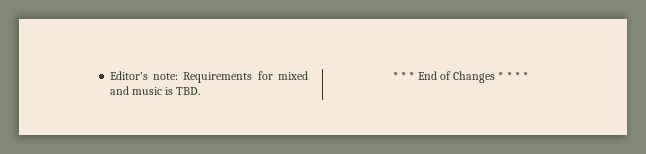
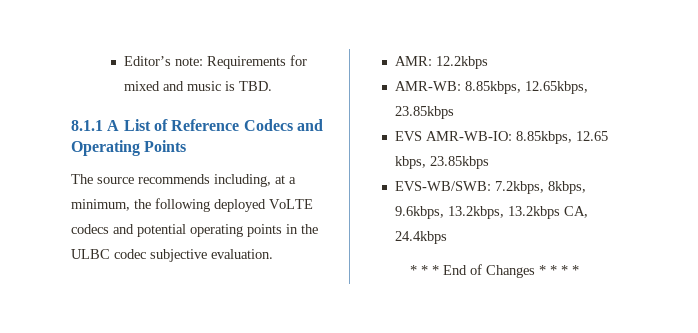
+ 8.1.1 A List of Reference Codecs and Operating Points
+ The source recommends including, at a minimum, the following deployed VoLTE codecs and potential operating points in the ULBC codec subjective evaluation.
+ AMR: 12.2kbps
+ AMR-WB: 8.85kbps, 12.65kbps, 23.85kbps
+ EVS AMR-WB-IO: 8.85kbps, 12.65 kbps, 23.85kbps
+ EVS-WB/SWB: 7.2kbps, 8kbps, 9.6kbps, 13.2kbps, 13.2kbps CA, 24.4kbps

